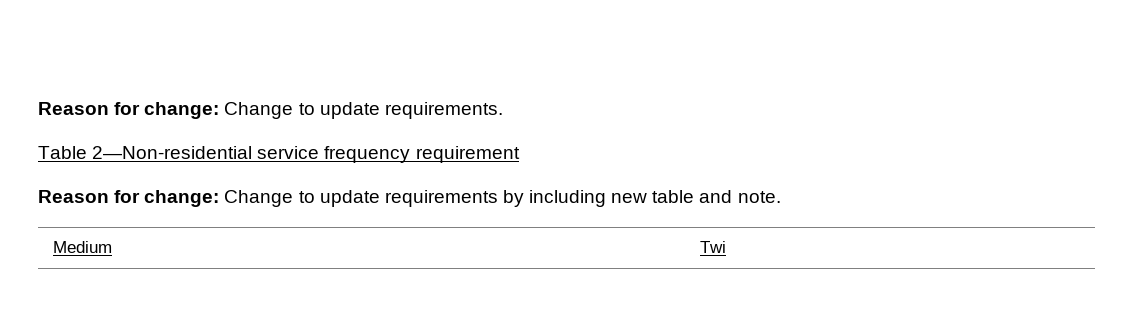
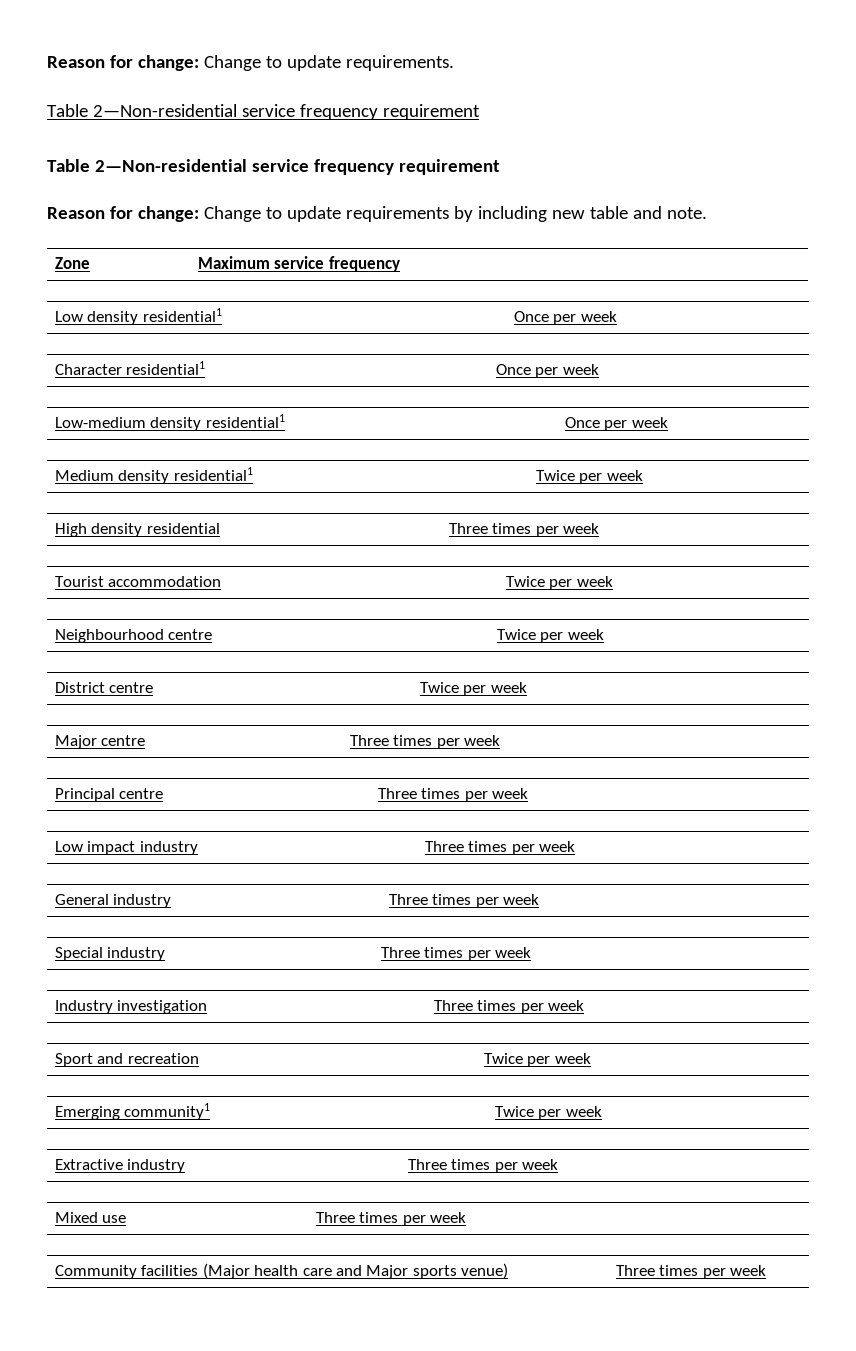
  Reason for change: Change to update requirements.
+ Table 2—Non-residential service frequency requirement
- Medium | Twi
+ Zone | Maximum service frequency
+ Low density residential1 | Once per week
+ Character residential1 | Once per week
+ Low-medium density residential1 | Once per week
+ Medium density residential1 | Twice per week
+ High density residential | Three times per week
+ Tourist accommodation | Twice per week
+ Neighbourhood centre | Twice per week
+ District centre | Twice per week
+ Major centre | Three times per week
+ Principal centre | Three times per week
+ Low impact industry | Three times per week
+ General industry | Three times per week
+ Special industry | Three times per week
+ Industry investigation | Three times per week
+ Sport and recreation | Twice per week
+ Emerging community1 | Twice per week
+ Extractive industry | Three times per week
+ Mixed use | Three times per week
+ Community facilities (Major health care and Major sports venue) | Three times per week

